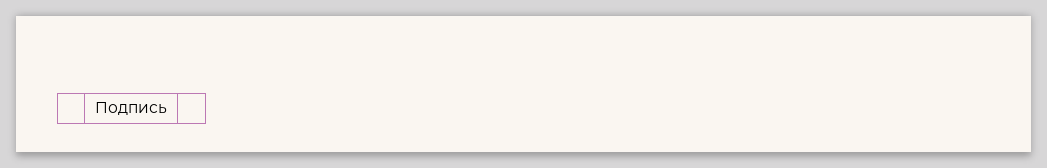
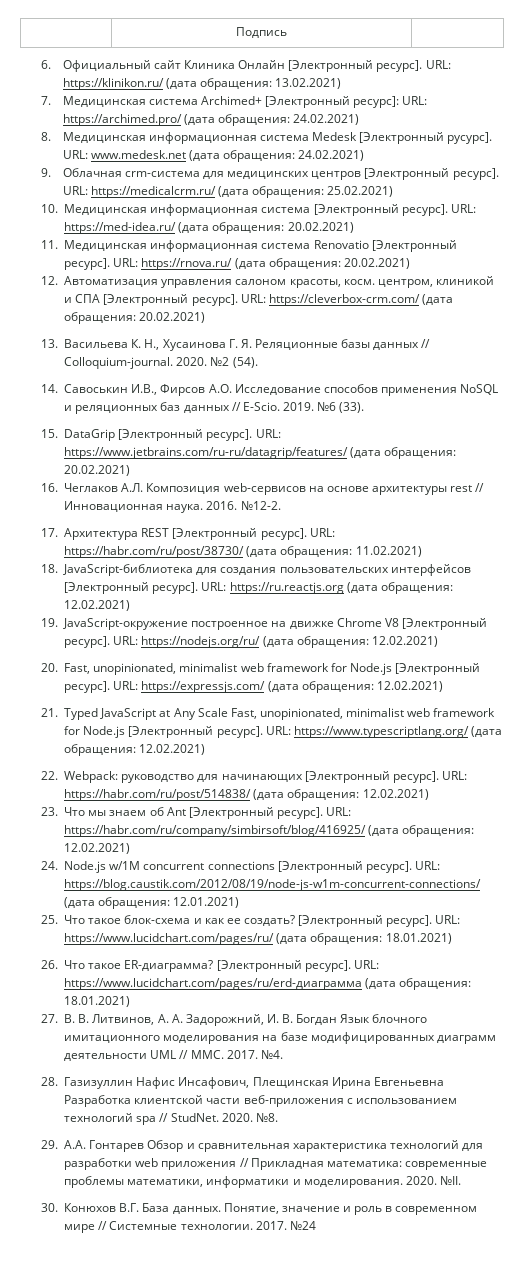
+ 6. Официальный сайт Клиника Онлайн [Электронный ресурс]. URL: https://klinikon.ru/ (дата обращения: 13.02.2021)
+ 7. Медицинская система Archimed+ [Электронный ресурс]: URL: https://archimed.pro/ (дата обращения: 24.02.2021)
+ 8. Медицинская информационная система Medesk [Электронный русурс]. URL: www.medesk.net (дата обращения: 24.02.2021)
+ 9. Облачная crm-система для медицинских центров [Электронный ресурс]. URL: https://medicalcrm.ru/ (дата обращения: 25.02.2021)
+ 10. Медицинская информационная система [Электронный ресурс]. URL: https://med-idea.ru/ (дата обращения: 20.02.2021)
+ 11. Медицинская информационная система Renovatio [Электронный ресурс]. URL: https://rnova.ru/ (дата обращения: 20.02.2021)
+ 12. Aвтоматизация управления салоном красоты, косм. центром, клиникой и СПА [Электронный ресурс]. URL: https://cleverbox-crm.com/ (дата обращения: 20.02.2021)
+ 13. Васильева К. Н., Хусаинова Г. Я. Реляционные базы данных // Colloquium-journal. 2020. №2 (54).
+ 14. Савоськин И.В., Фирсов А.О. Исследование способов применения NoSQL и реляционных баз данных // E-Scio. 2019. №6 (33).
+ 15. DataGrip [Электронный ресурс]. URL: https://www.jetbrains.com/ru-ru/datagrip/features/ (дата обращения: 20.02.2021)
+ 16. Чеглаков А.Л. Композиция web-сервисов на основе архитектуры rest // Инновационная наука. 2016. №12-2.
+ 17. Архитектура REST [Электронный ресурс]. URL: https://habr.com/ru/post/38730/ (дата обращения: 11.02.2021)
+ 18. JavaScript-библиотека для создания пользовательских интерфейсов [Электронный ресурс]. URL: https://ru.reactjs.org (дата обращения: 12.02.2021)
+ 19. JavaScript-окружение построенное на движке Chrome V8 [Электронный ресурс]. URL: https://nodejs.org/ru/ (дата обращения: 12.02.2021)
+ 20. Fast, unopinionated, minimalist web framework for Node.js [Электронный ресурс]. URL: https://expressjs.com/ (дата обращения: 12.02.2021)
+ 21. Typed JavaScript at Any Scale Fast, unopinionated, minimalist web framework for Node.js [Электронный ресурс]. URL: https://www.typescriptlang.org/ (дата обращения: 12.02.2021)
+ 22. Webpack: руководство для начинающих [Электронный ресурс]. URL: https://habr.com/ru/post/514838/ (дата обращения: 12.02.2021)
+ 23. Что мы знаем об Ant [Электронный ресурс]. URL: https://habr.com/ru/company/simbirsoft/blog/416925/ (дата обращения: 12.02.2021)
+ 24. Node.js w/1M concurrent connections [Электронный ресурс]. URL: https://blog.caustik.com/2012/08/19/node-js-w1m-concurrent-connections/ (дата обращения: 12.01.2021)
+ 25. Что такое блок-схема и как ее создать? [Электронный ресурс]. URL: https://www.lucidchart.com/pages/ru/ (дата обращения: 18.01.2021)
+ 26. Что такое ER-диаграмма? [Электронный ресурс]. URL: https://www.lucidchart.com/pages/ru/erd-диаграмма (дата обращения: 18.01.2021)
+ 27. В. В. Литвинов, А. А. Задорожний, И. В. Богдан Язык блочного имитационного моделирования на базе модифицированных диаграмм деятельности UML // ММС. 2017. №4.
+ 28. Газизуллин Нафис Инсафович, Плещинская Ирина Евгеньевна Разработка клиентской части веб-приложения с использованием технологий spa // StudNet. 2020. №8.
+ 29. А.А. Гонтарев Обзор и сравнительная характеристика технологий для разработки web приложения // Прикладная математика: современные проблемы математики, информатики и моделирования. 2020. №II.
+ 30. Конюхов В.Г. База данных. Понятие, значение и роль в современном мире // Системные технологии. 2017. №24

